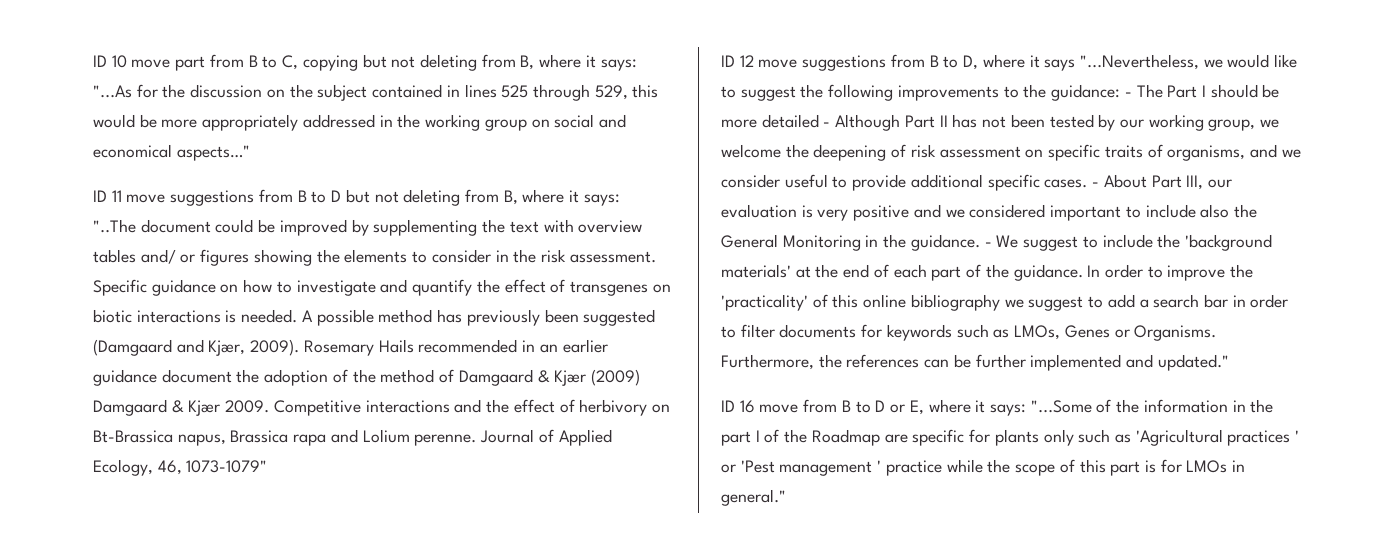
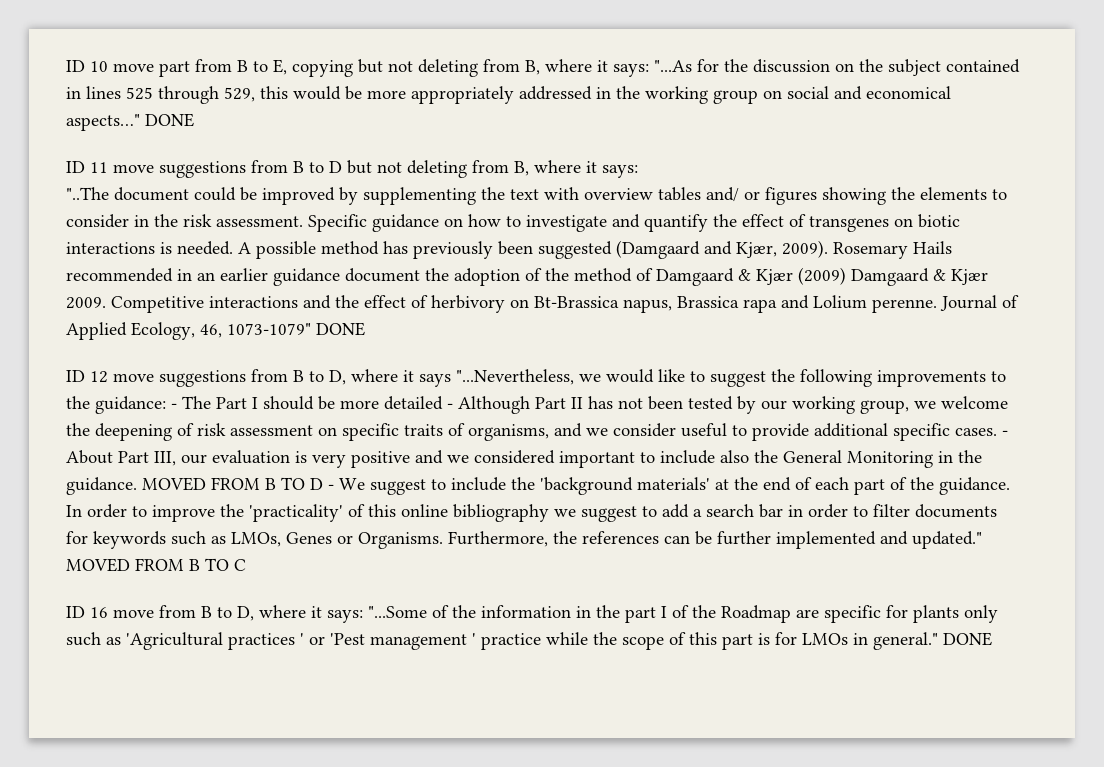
- ID 10 move part from B to C, copying but not deleting from B, where it says: "...As for the discussion on the subject contained in lines 525 through 529, this would be more appropriately addressed in the working group on social and economical aspects…"
+ ID 10 move part from B to E, copying but not deleting from B, where it says: "...As for the discussion on the subject contained in lines 525 through 529, this would be more appropriately addressed in the working group on social and economical aspects…" DONE
- Journal of Applied Ecology, 46, 1073-1079"
+ Journal of Applied Ecology, 46, 1073-1079" DONE
- - We suggest to include the 'background materials' at the end of each part of the guidance.
+ MOVED FROM B TO D - We suggest to include the 'background materials' at the end of each part of the guidance.
+ MOVED FROM B TO C
- ID 16 move from B to D or E, where it says: "...Some of the information in the part I of the Roadmap are specific for plants only such as 'Agricultural practices ' or 'Pest management ' practice while the scope of this part is for LMOs in general."
+ ID 16 move from B to D, where it says: "...Some of the information in the part I of the Roadmap are specific for plants only such as 'Agricultural practices ' or 'Pest management ' practice while the scope of this part is for LMOs in general." DONE

